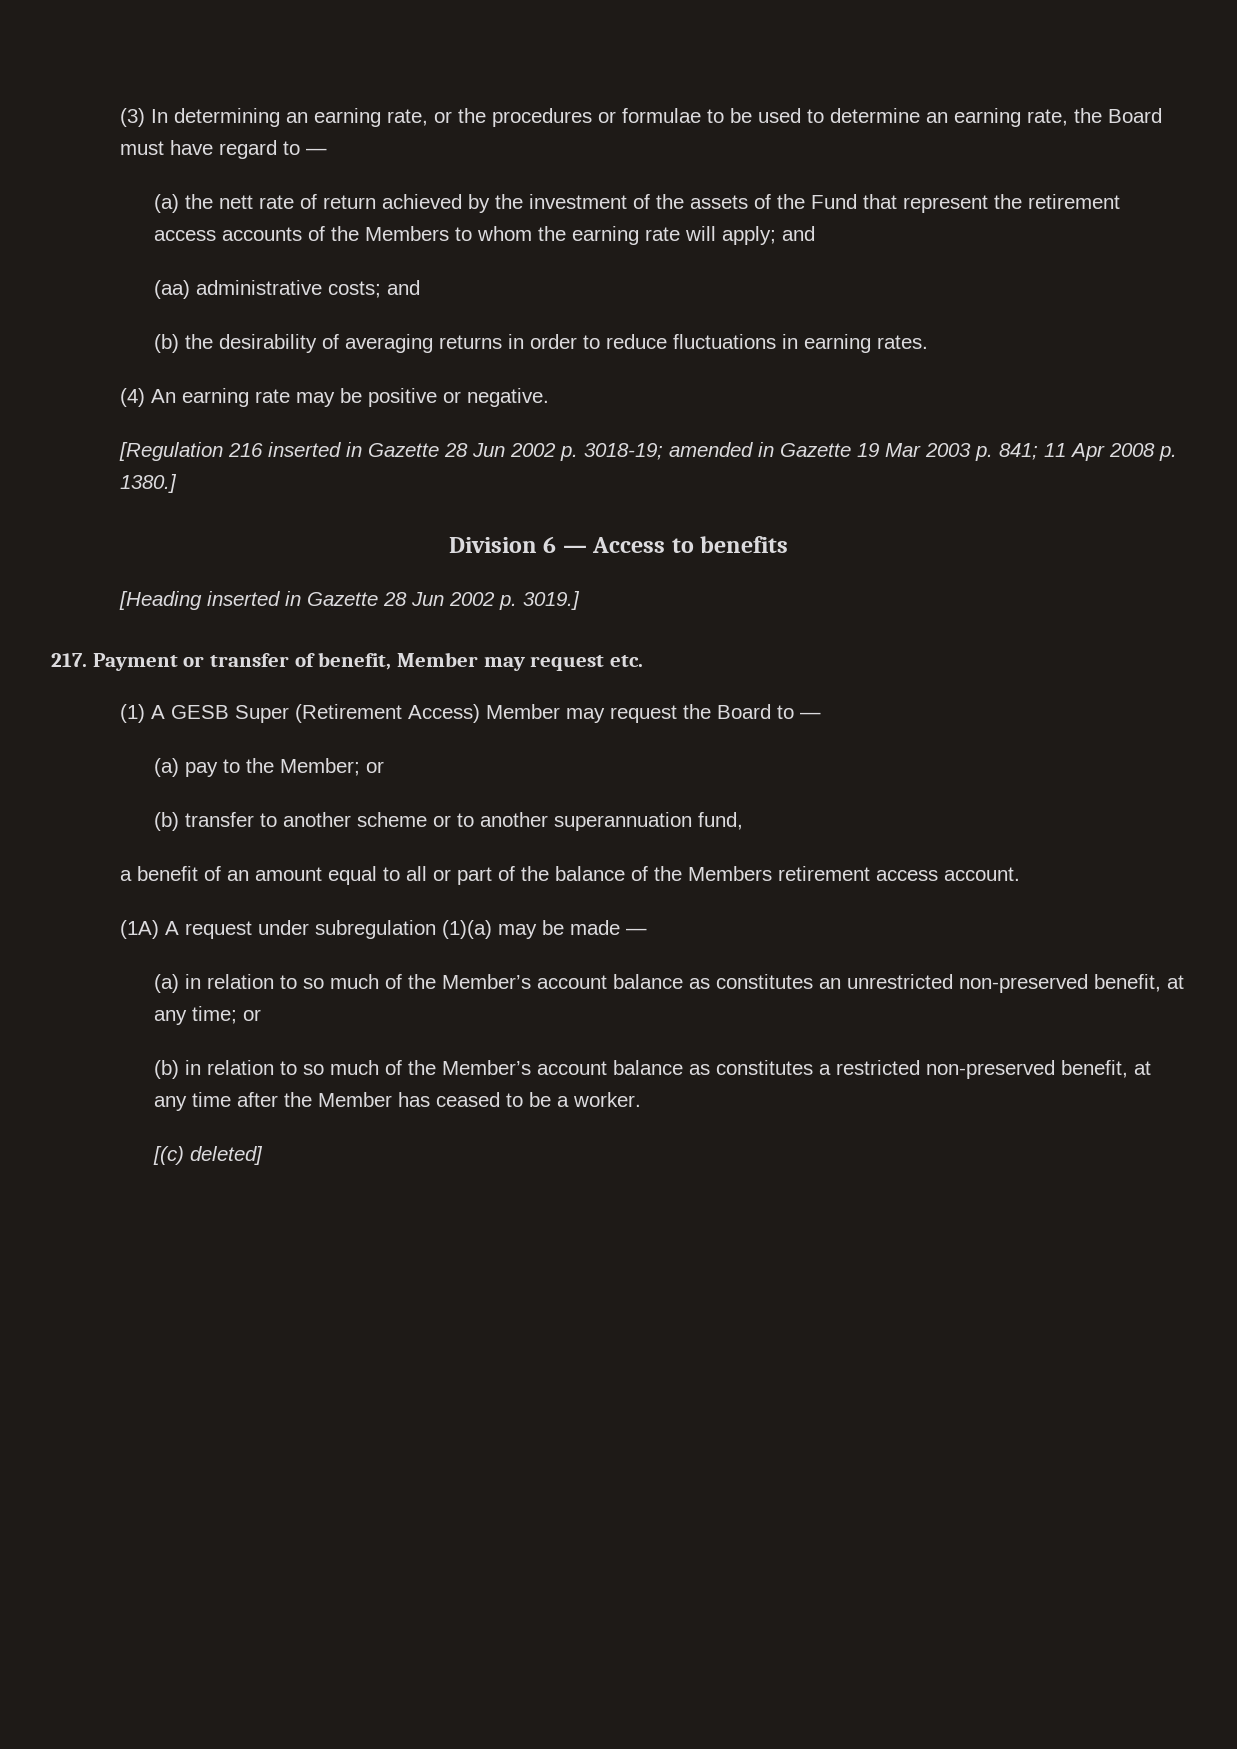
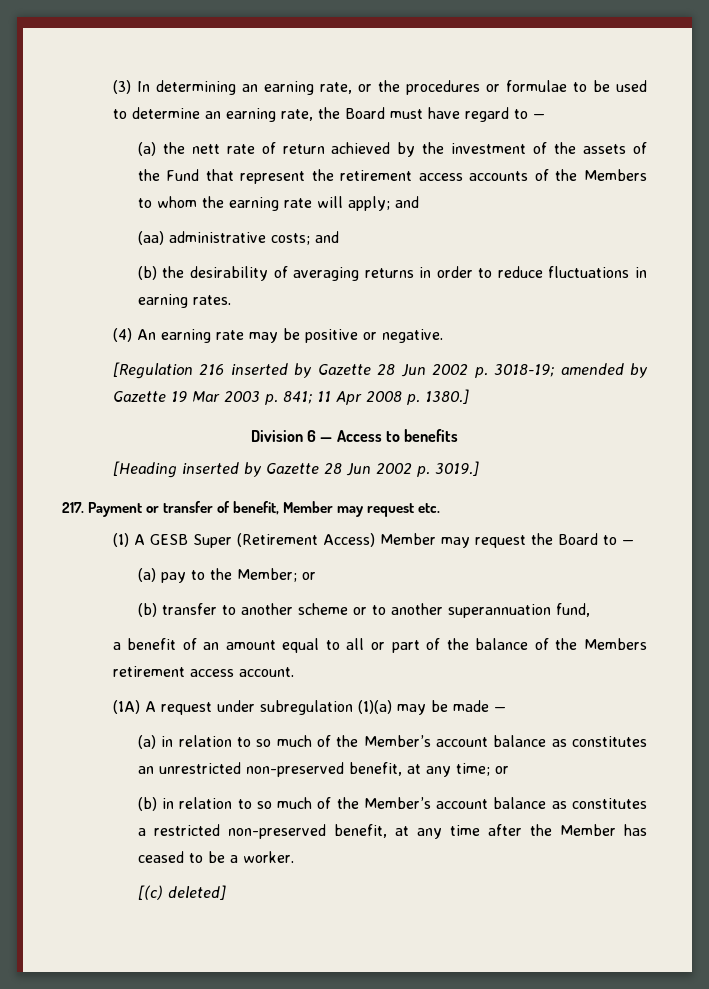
- [Regulation 216 inserted in Gazette 28 Jun 2002 p. 3018-19; amended in Gazette 19 Mar 2003 p. 841; 11 Apr 2008 p. 1380.]
+ [Regulation 216 inserted by Gazette 28 Jun 2002 p. 3018-19; amended by Gazette 19 Mar 2003 p. 841; 11 Apr 2008 p. 1380.]
- [Heading inserted in Gazette 28 Jun 2002 p. 3019.]
+ [Heading inserted by Gazette 28 Jun 2002 p. 3019.]

